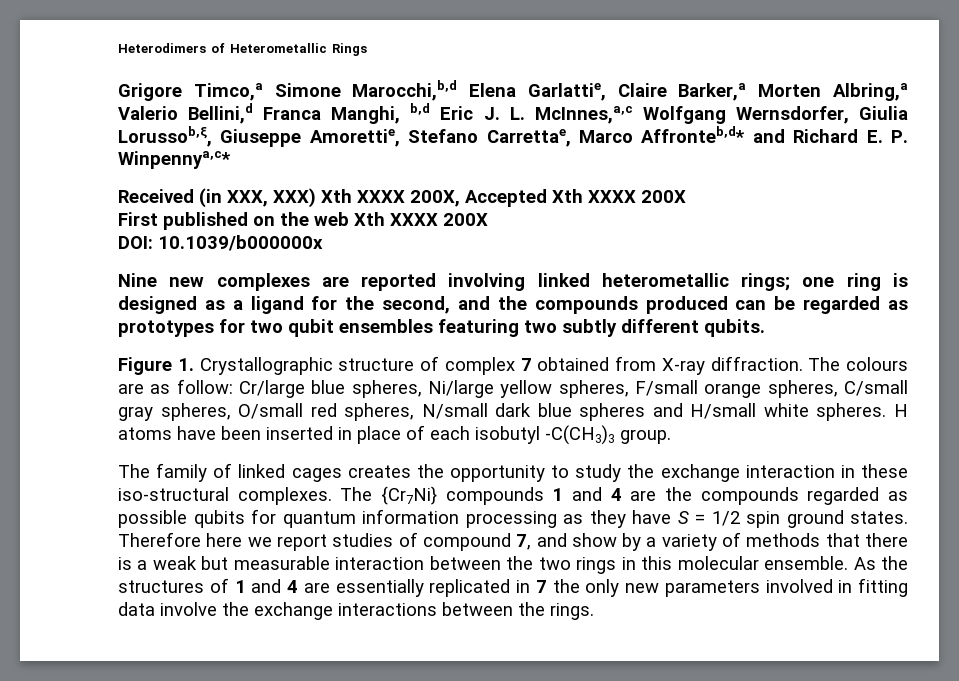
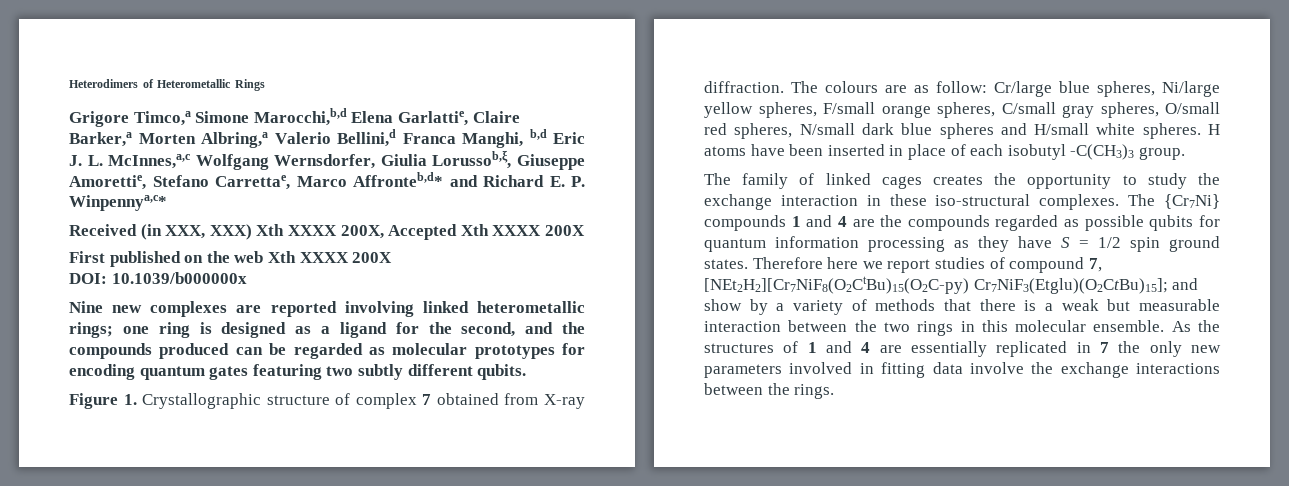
- Nine new complexes are reported involving linked heterometallic rings; one ring is designed as a ligand for the second, and the compounds produced can be regarded as prototypes for two qubit ensembles featuring two subtly different qubits.
+ Nine new complexes are reported involving linked heterometallic rings; one ring is designed as a ligand for the second, and the compounds produced can be regarded as molecular prototypes for encoding quantum gates featuring two subtly different qubits.
- Therefore here we report studies of compound 7, and show by a variety of methods that there is a weak but measurable interaction between the two rings in this molecular ensemble.
+ Therefore here we report studies of compound 7, [NEt2H2][Cr7NiF8(O2CtBu)15(O2C-py) Cr7NiF3(Etglu)(O2CtBu)15]; and show by a variety of methods that there is a weak but measurable interaction between the two rings in this molecular ensemble.

